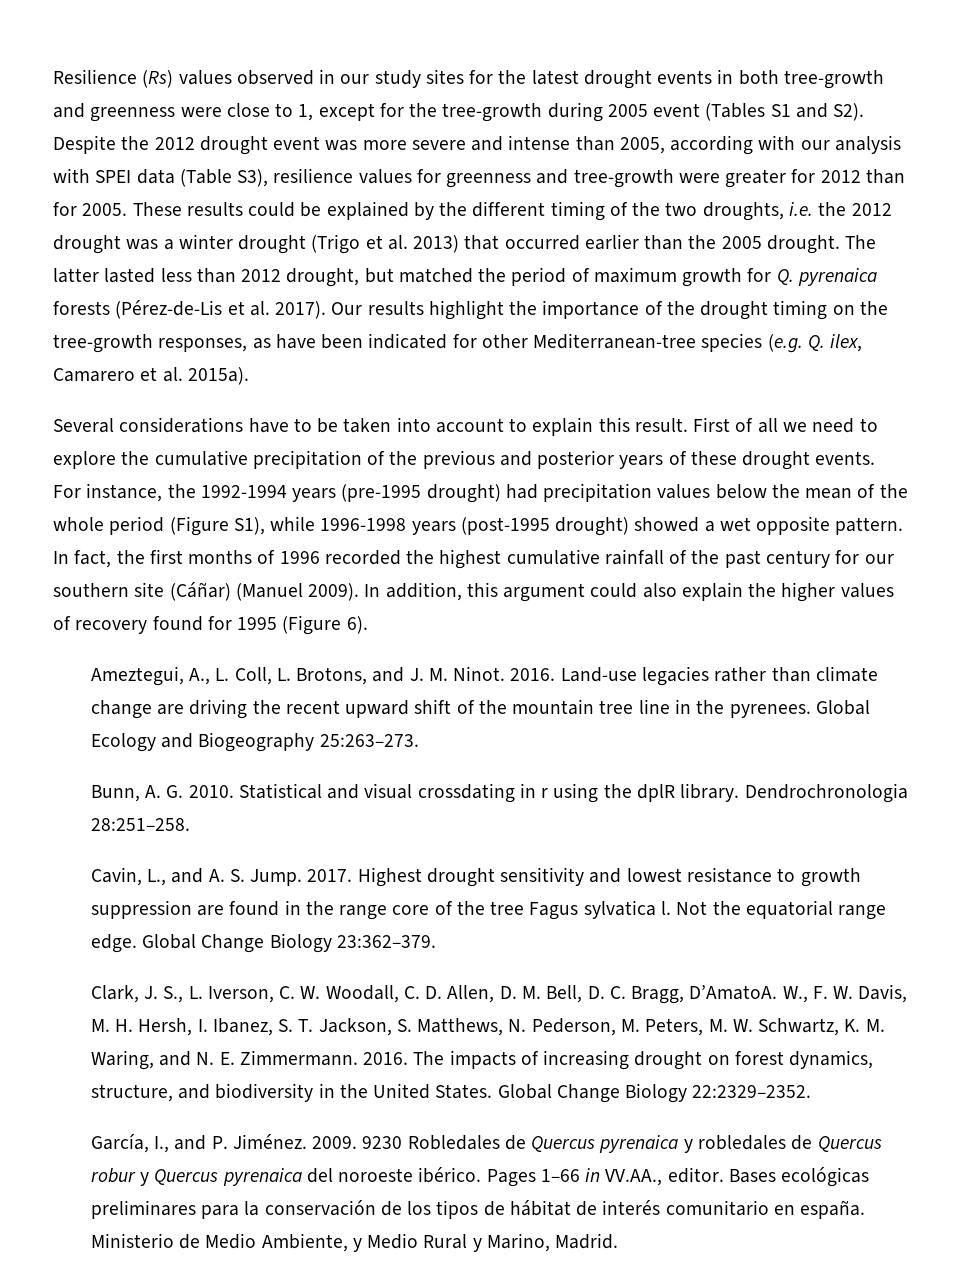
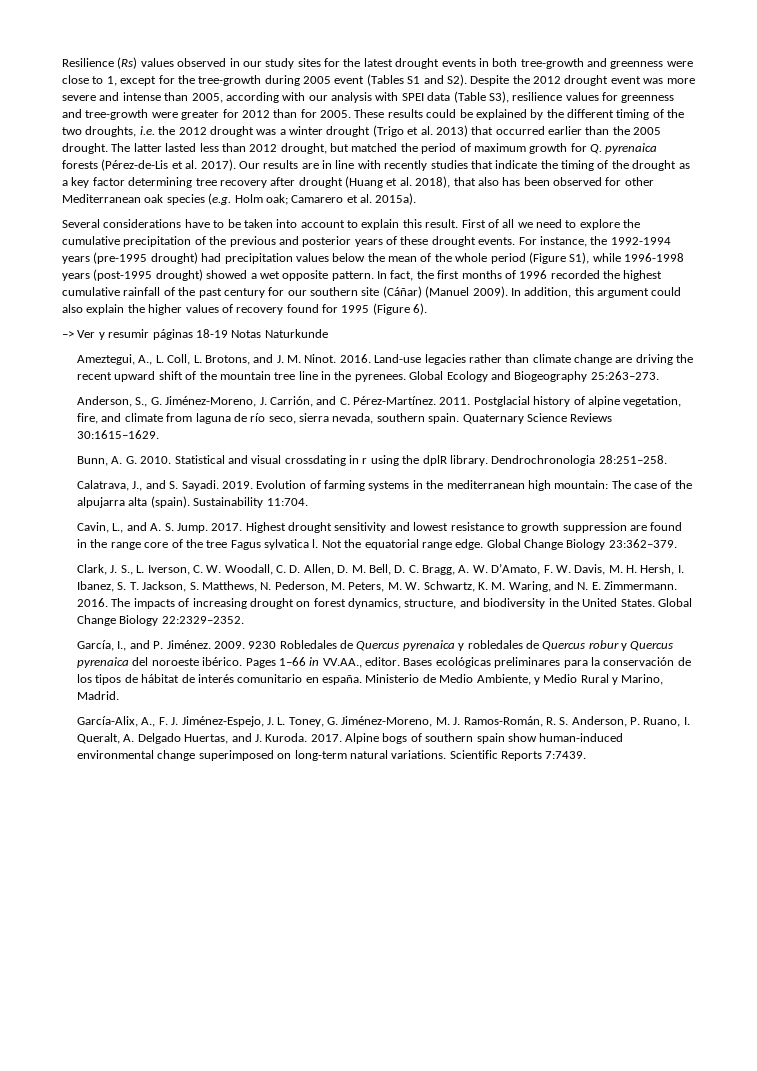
- Our results highlight the importance of the drought timing on the tree-growth responses, as have been indicated for other Mediterranean-tree species (e.g. Q. ilex, Camarero et al. 2015a).
+ Our results are in line with recently studies that indicate the timing of the drought as a key factor determining tree recovery after drought (Huang et al. 2018), that also has been observed for other Mediterranean oak species (e.g. Holm oak; Camarero et al. 2015a).
+ –> Ver y resumir páginas 18-19 Notas Naturkunde
+ Anderson, S., G. Jiménez-Moreno, J. Carrión, and C. Pérez-Martínez. 2011. Postglacial history of alpine vegetation, fire, and climate from laguna de río seco, sierra nevada, southern spain. Quaternary Science Reviews 30:1615–1629.
+ Calatrava, J., and S. Sayadi. 2019. Evolution of farming systems in the mediterranean high mountain: The case of the alpujarra alta (spain). Sustainability 11:704.
- Clark, J. S., L. Iverson, C. W. Woodall, C. D. Allen, D. M. Bell, D. C. Bragg, D’AmatoA. W., F. W. Davis, M. H. Hersh, I. Ibanez, S. T. Jackson, S. Matthews, N. Pederson, M. Peters, M. W. Schwartz, K. M. Waring, and N. E. Zimmermann.
+ Clark, J. S., L. Iverson, C. W. Woodall, C. D. Allen, D. M. Bell, D. C. Bragg, A. W. D’Amato, F. W. Davis, M. H. Hersh, I. Ibanez, S. T. Jackson, S. Matthews, N. Pederson, M. Peters, M. W. Schwartz, K. M. Waring, and N. E. Zimmermann.
+ García-Alix, A., F. J. Jiménez-Espejo, J. L. Toney, G. Jiménez-Moreno, M. J. Ramos-Román, R. S. Anderson, P. Ruano, I. Queralt, A. Delgado Huertas, and J. Kuroda. 2017. Alpine bogs of southern spain show human-induced environmental change superimposed on long-term natural variations. Scientific Reports 7:7439.

